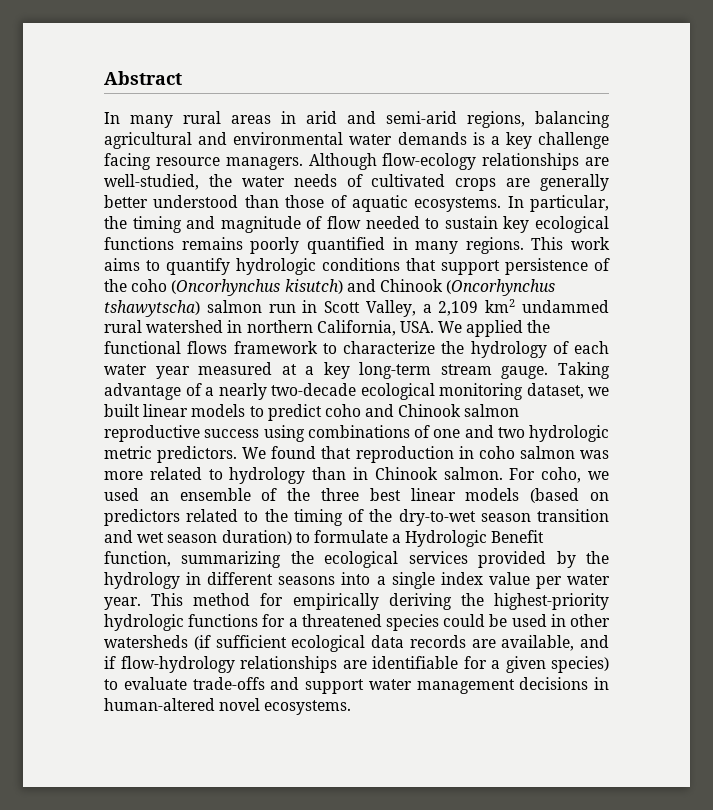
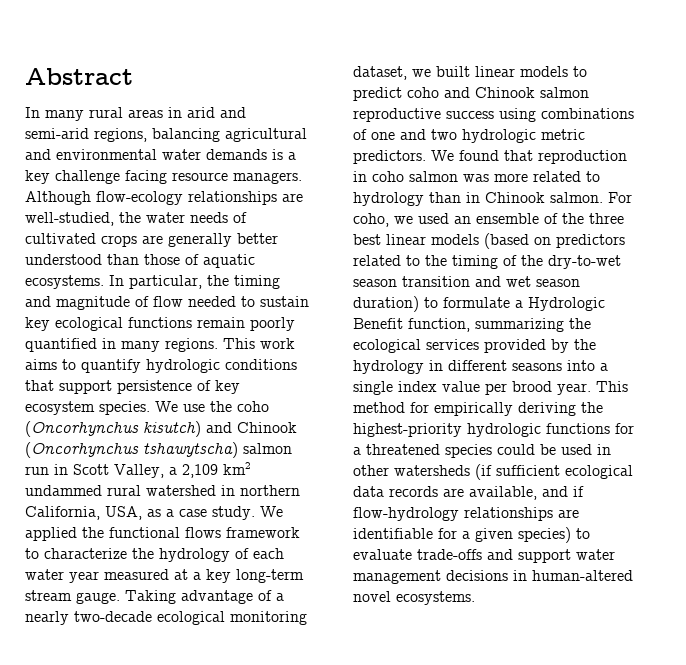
- In particular, the timing and magnitude of flow needed to sustain key ecological functions remains poorly quantified in many regions.
+ In particular, the timing and magnitude of flow needed to sustain key ecological functions remain poorly quantified in many regions.
- This work aims to quantify hydrologic conditions that support persistence of the coho (Oncorhynchus kisutch) and Chinook (Oncorhynchus tshawytscha) salmon run in Scott Valley, a 2,109 km2 undammed rural watershed in northern California, USA. We applied the functional flows framework to characterize the hydrology of each water year measured at a key long-term stream gauge.
+ This work aims to quantify hydrologic conditions that support persistence of key ecosystem species. We use the coho (Oncorhynchus kisutch) and Chinook (Oncorhynchus tshawytscha) salmon run in Scott Valley, a 2,109 km2 undammed rural watershed in northern California, USA, as a case study. We applied the functional flows framework to characterize the hydrology of each water year measured at a key long-term stream gauge.
- For coho, we used an ensemble of the three best linear models (based on predictors related to the timing of the dry-to-wet season transition and wet season duration) to formulate a Hydrologic Benefit function, summarizing the ecological services provided by the hydrology in different seasons into a single index value per water year.
+ For coho, we used an ensemble of the three best linear models (based on predictors related to the timing of the dry-to-wet season transition and wet season duration) to formulate a Hydrologic Benefit function, summarizing the ecological services provided by the hydrology in different seasons into a single index value per brood year.

